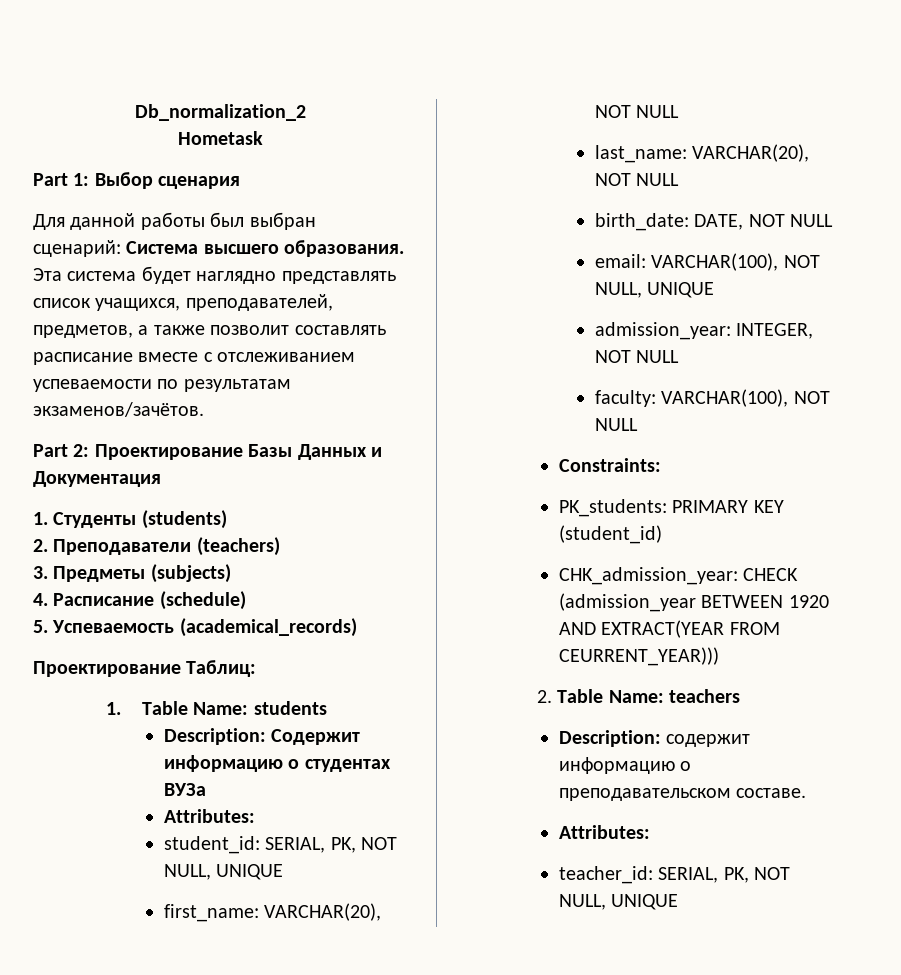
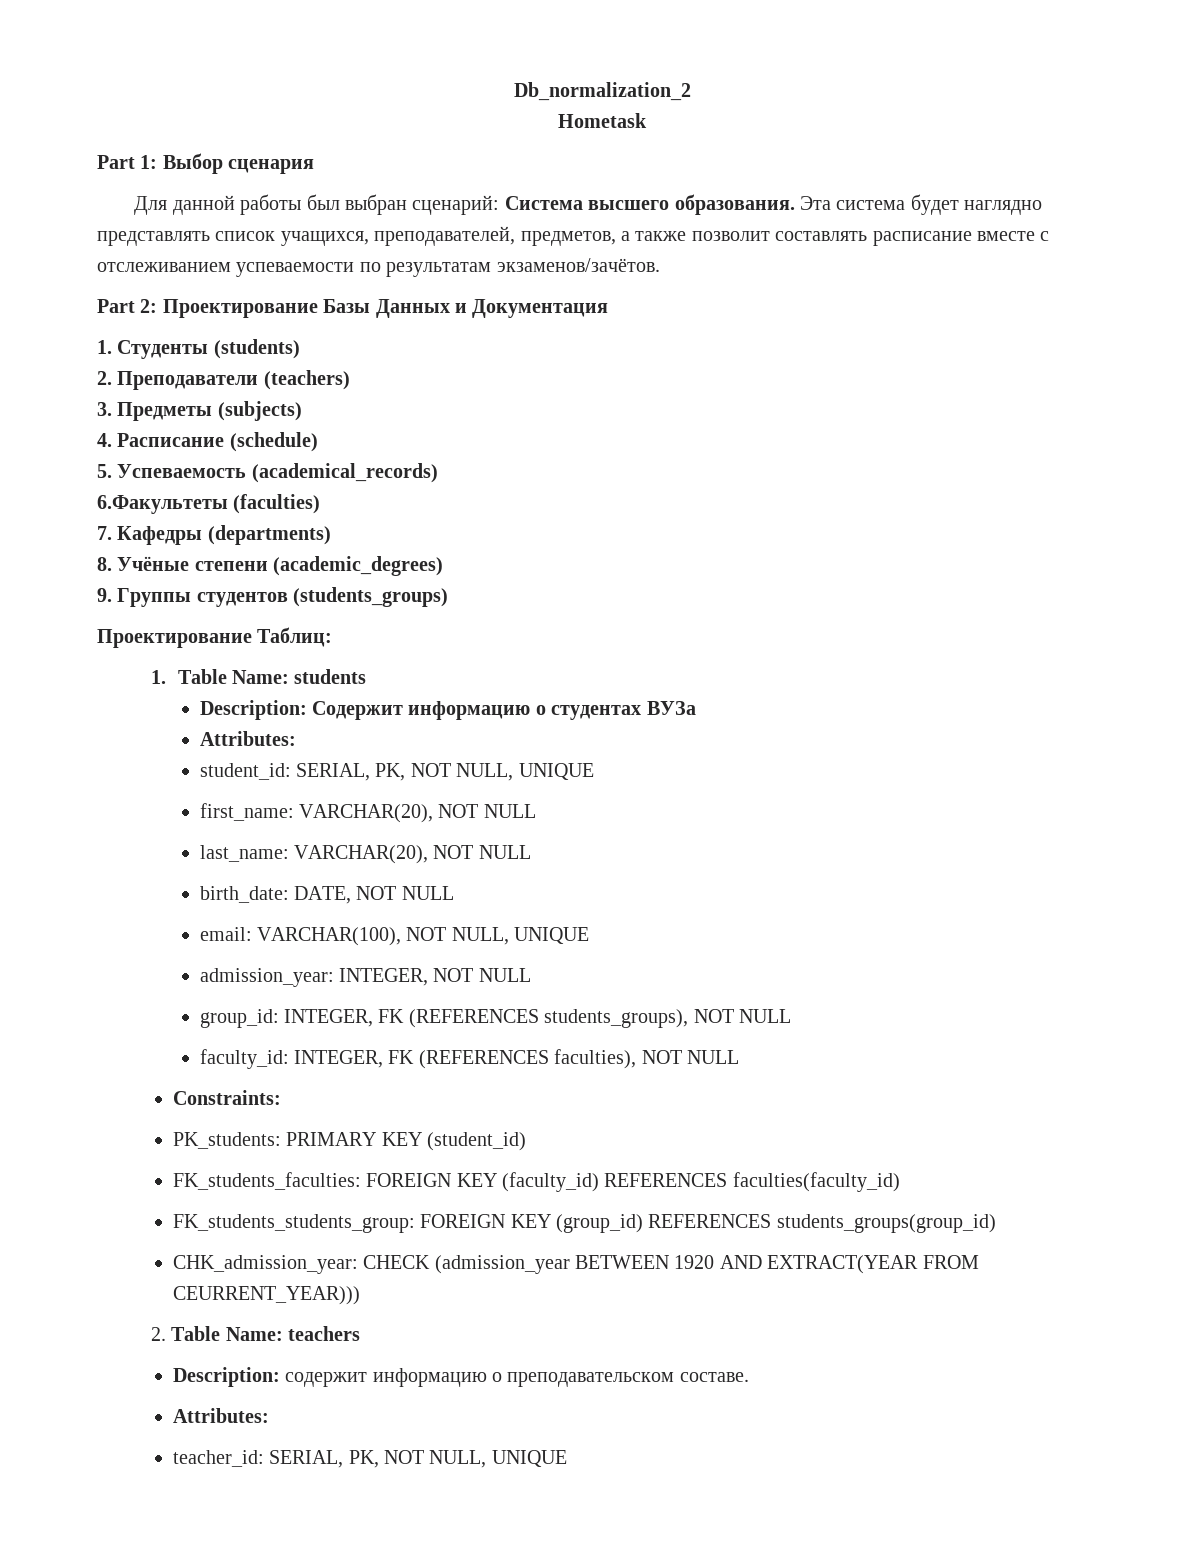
+ 6.Факультеты (faculties)
+ 7. Кафедры (departments)
+ 8. Учёные степени (academic_degrees)
+ 9. Группы студентов (students_groups)
- faculty: VARCHAR(100), NOT NULL
+ group_id: INTEGER, FK (REFERENCES students_groups), NOT NULL
+ faculty_id: INTEGER, FK (REFERENCES faculties), NOT NULL
+ FK_students_faculties: FOREIGN KEY (faculty_id) REFERENCES faculties(faculty_id)
+ FK_students_students_group: FOREIGN KEY (group_id) REFERENCES students_groups(group_id)

